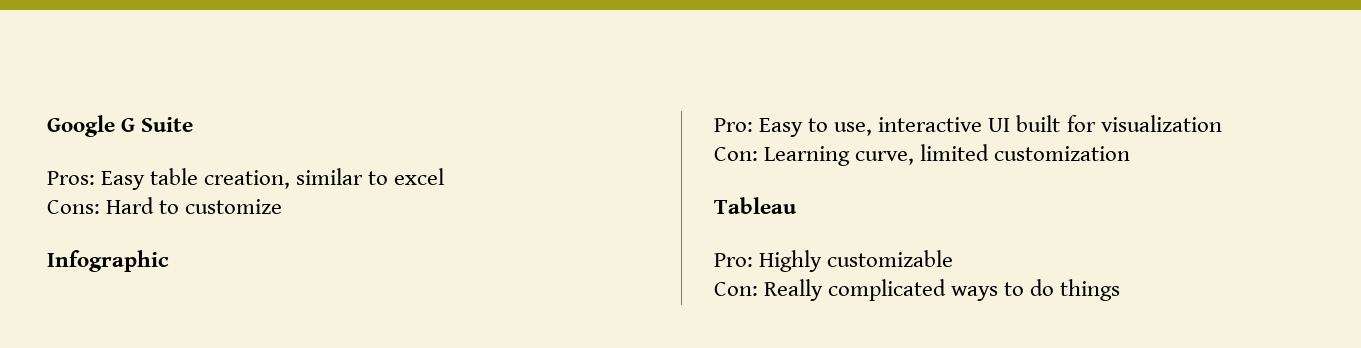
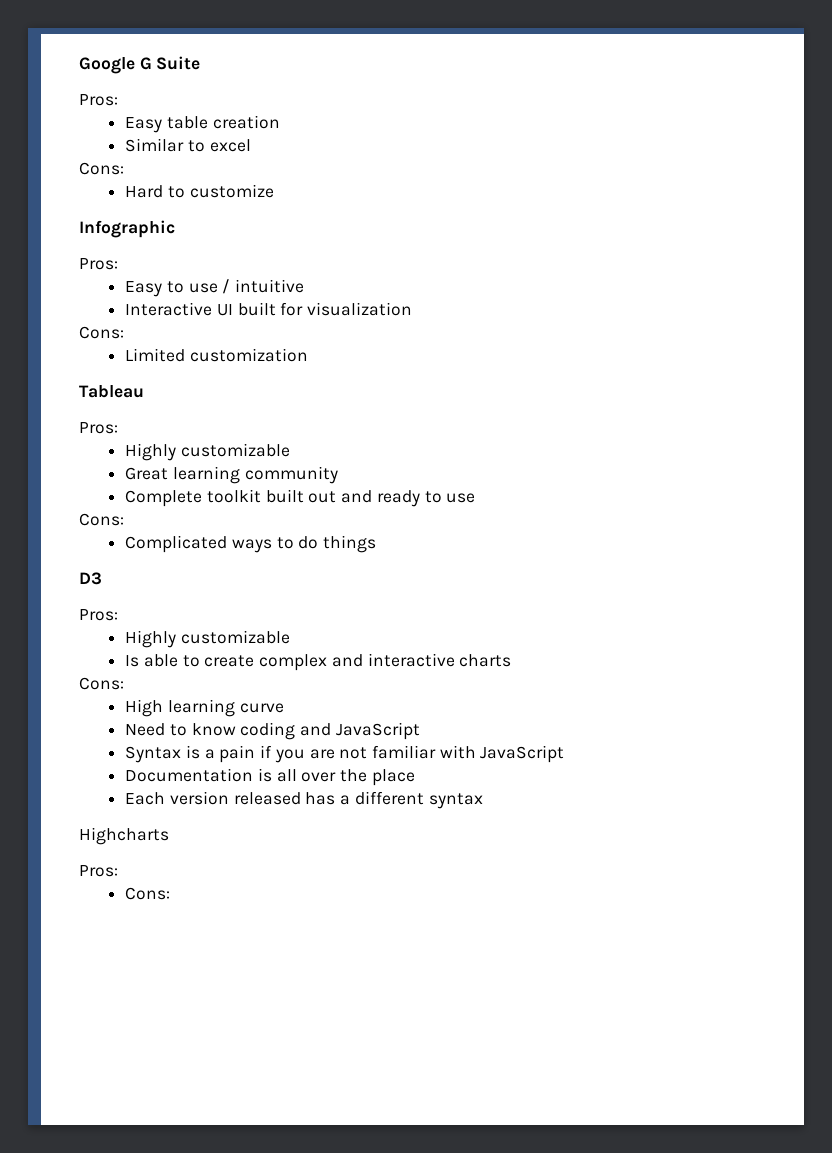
  Google G Suite
- Pros: Easy table creation, similar to excel
- Cons: Hard to customize
+ Pros:
+ Easy table creation
+ Similar to excel
+ Cons:
+ Hard to customize
  Infographic
- Pro: Easy to use, interactive UI built for visualization
- Con: Learning curve, limited customization
+ Pros:
+ Easy to use / intuitive
+ Interactive UI built for visualization
+ Cons:
+ Limited customization
  Tableau
- Pro: Highly customizable
- Con: Really complicated ways to do things
+ Pros:
+ Highly customizable
+ Great learning community
+ Complete toolkit built out and ready to use
+ Cons:
+ Complicated ways to do things
+ D3
+ Pros:
+ Highly customizable
+ Is able to create complex and interactive charts
+ Cons:
+ High learning curve
+ Need to know coding and JavaScript
+ Syntax is a pain if you are not familiar with JavaScript
+ Documentation is all over the place
+ Each version released has a different syntax
+ Highcharts
+ Pros:
+ Cons:

